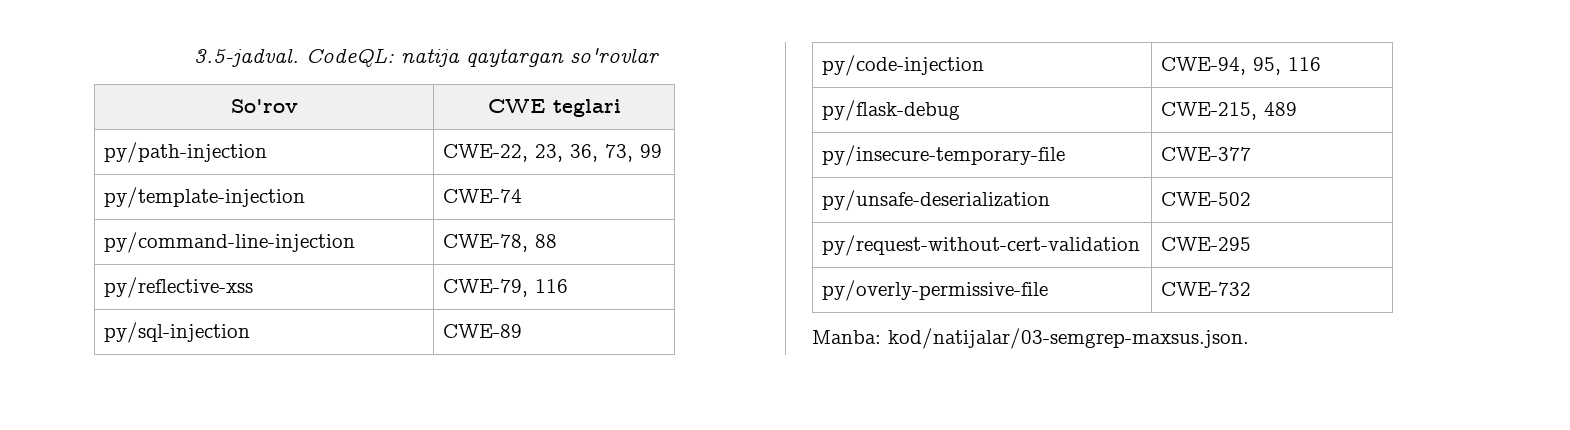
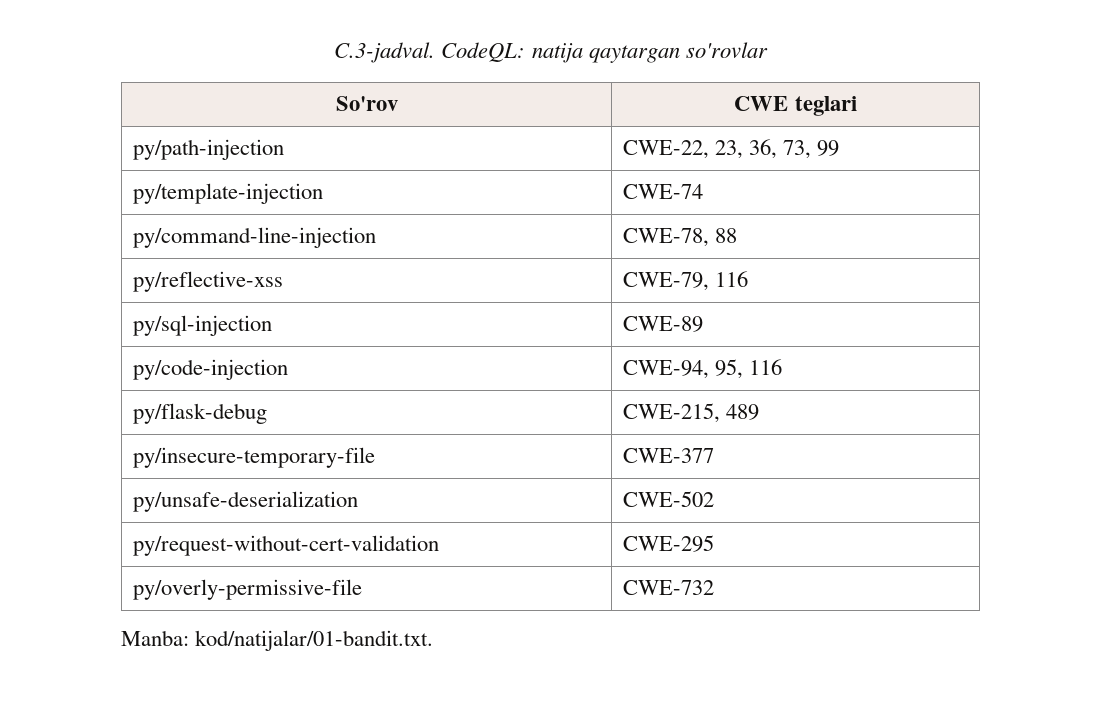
- 3.5-jadval. CodeQL: natija qaytargan so'rovlar
+ C.3-jadval. CodeQL: natija qaytargan so'rovlar
- Manba: kod/natijalar/03-semgrep-maxsus.json.
+ Manba: kod/natijalar/01-bandit.txt.

